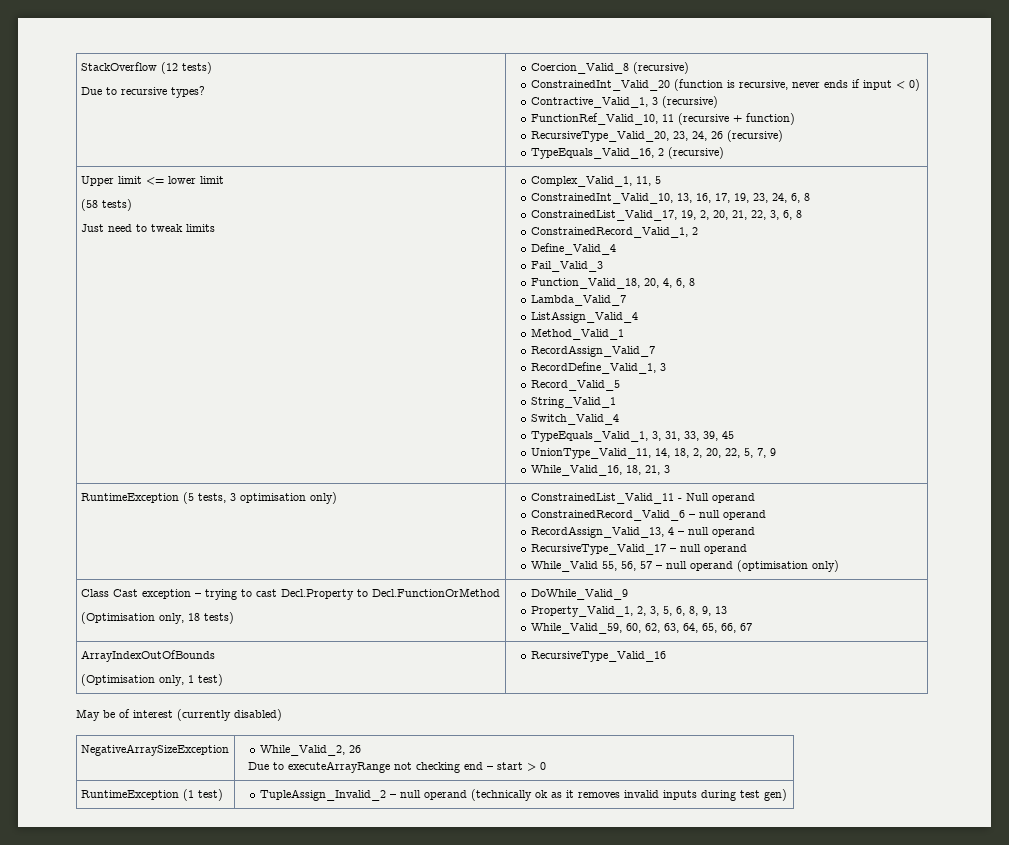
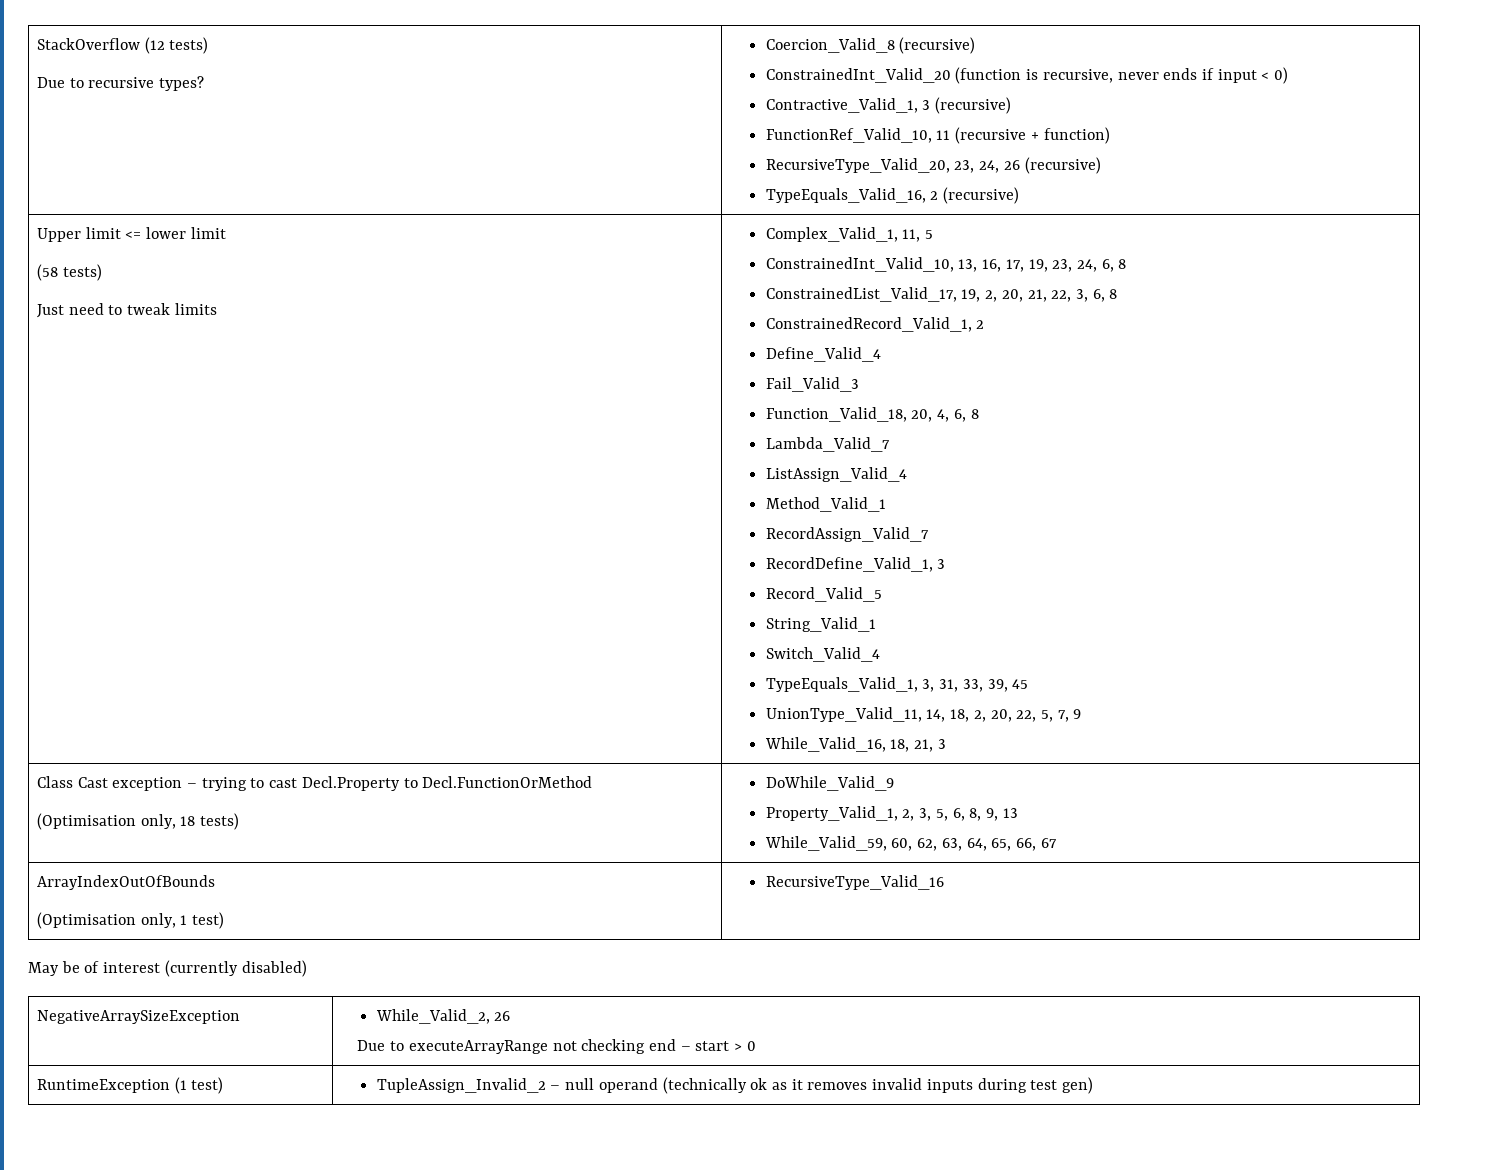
- RuntimeException (5 tests, 3 optimisation only) | ConstrainedList_Valid_11 - Null operand
- ConstrainedRecord_Valid_6 – null operand
- RecordAssign_Valid_13, 4 – null operand
- RecursiveType_Valid_17 – null operand
- While_Valid 55, 56, 57 – null operand (optimisation only)

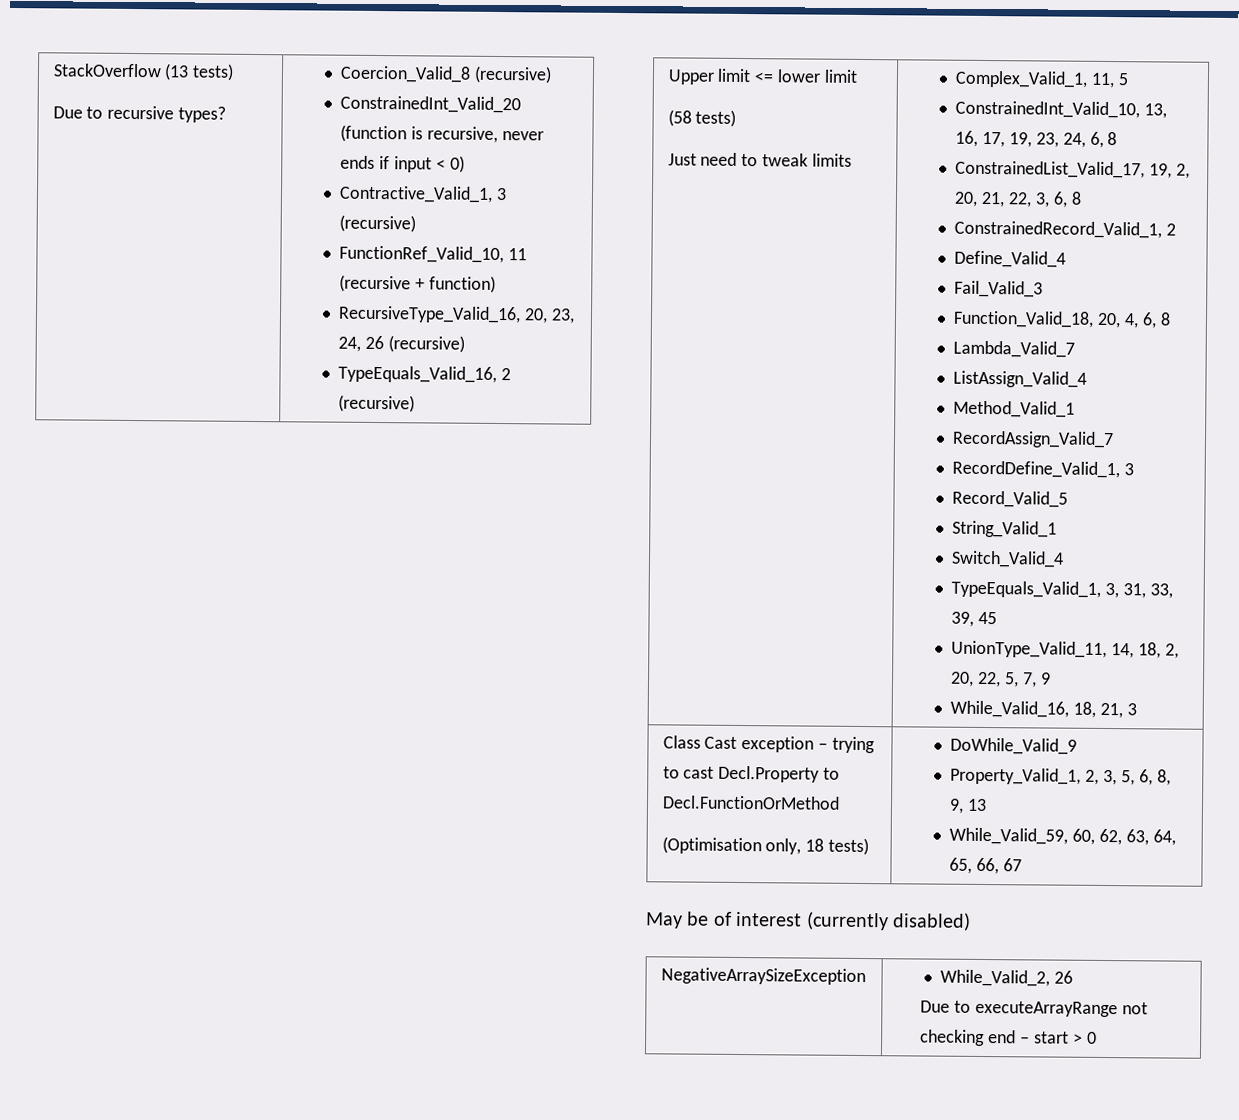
- StackOverflow (12 tests)
+ StackOverflow (13 tests)
  Due to recursive types? | Coercion_Valid_8 (recursive)
  ConstrainedInt_Valid_20 (function is recursive, never ends if input < 0)
  Contractive_Valid_1, 3 (recursive)
  FunctionRef_Valid_10, 11 (recursive + function)
- RecursiveType_Valid_20, 23, 24, 26 (recursive)
+ RecursiveType_Valid_16, 20, 23, 24, 26 (recursive)
- ArrayIndexOutOfBounds
- (Optimisation only, 1 test) | RecursiveType_Valid_16
- RuntimeException (1 test) | TupleAssign_Invalid_2 – null operand (technically ok as it removes invalid inputs during test gen)

